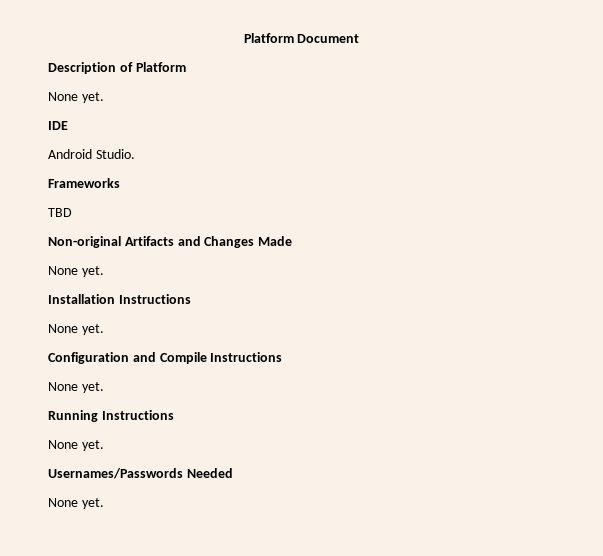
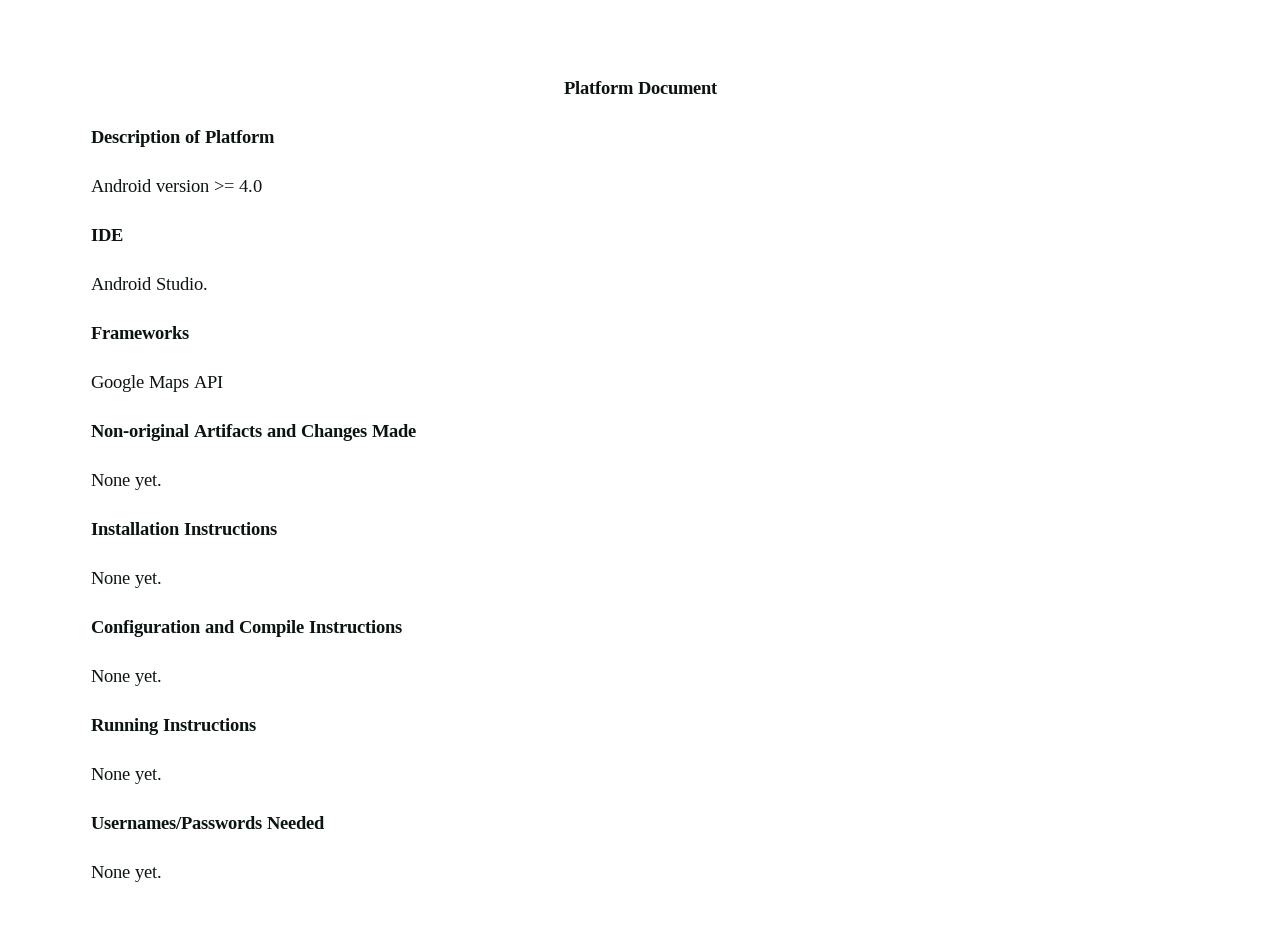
  Description of Platform
- None yet.
+ Android version >= 4.0
- TBD
+ Google Maps API

